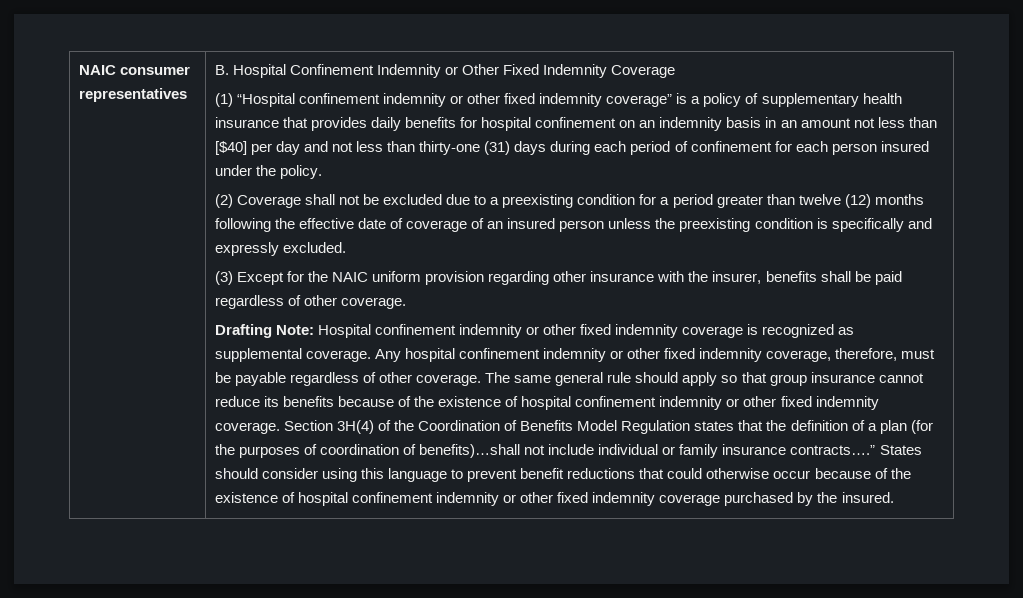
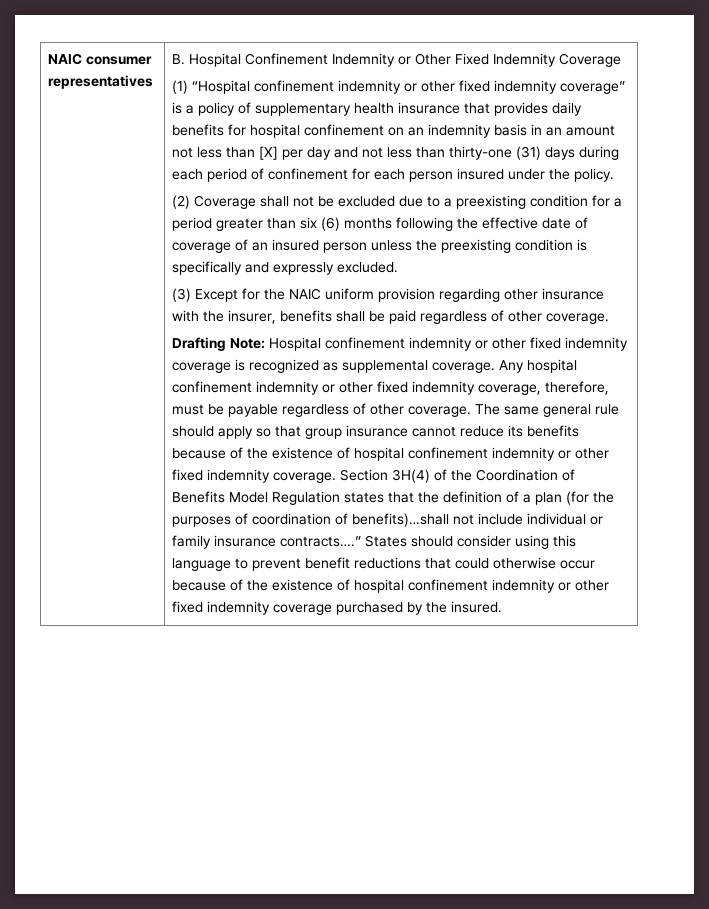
- (1) “Hospital confinement indemnity or other fixed indemnity coverage” is a policy of supplementary health insurance that provides daily benefits for hospital confinement on an indemnity basis in an amount not less than [$40] per day and not less than thirty-one (31) days during each period of confinement for each person insured under the policy.
+ (1) “Hospital confinement indemnity or other fixed indemnity coverage” is a policy of supplementary health insurance that provides daily benefits for hospital confinement on an indemnity basis in an amount not less than [X] per day and not less than thirty-one (31) days during each period of confinement for each person insured under the policy.
- (2) Coverage shall not be excluded due to a preexisting condition for a period greater than twelve (12) months following the effective date of coverage of an insured person unless the preexisting condition is specifically and expressly excluded.
+ (2) Coverage shall not be excluded due to a preexisting condition for a period greater than six (6) months following the effective date of coverage of an insured person unless the preexisting condition is specifically and expressly excluded.

